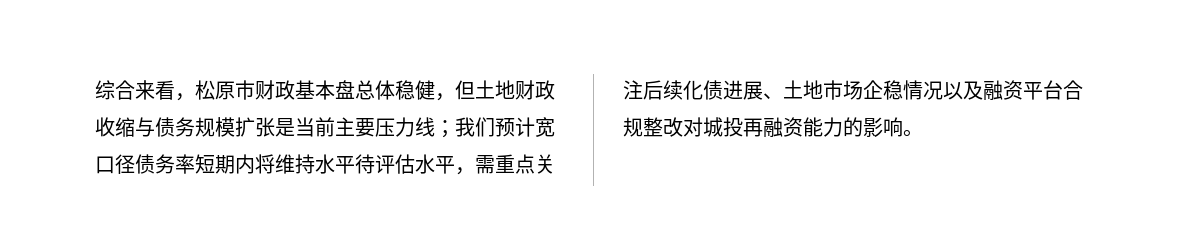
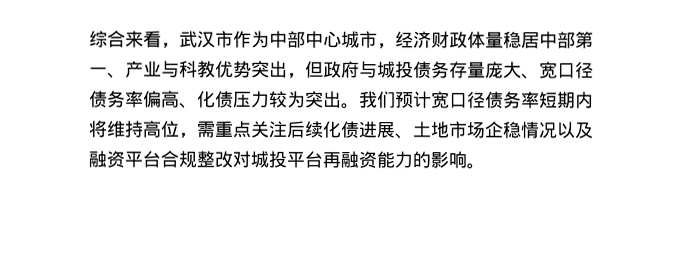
- 综合来看，松原市财政基本盘总体稳健，但土地财政收缩与债务规模扩张是当前主要压力线；我们预计宽口径债务率短期内将维持水平待评估水平，需重点关注后续化债进展、土地市场企稳情况以及融资平台合规整改对城投再融资能力的影响。
+ 综合来看，武汉市作为中部中心城市，经济财政体量稳居中部第一、产业与科教优势突出，但政府与城投债务存量庞大、宽口径债务率偏高、化债压力较为突出。我们预计宽口径债务率短期内将维持高位，需重点关注后续化债进展、土地市场企稳情况以及融资平台合规整改对城投平台再融资能力的影响。

